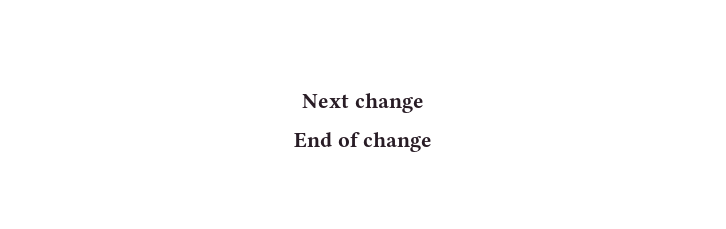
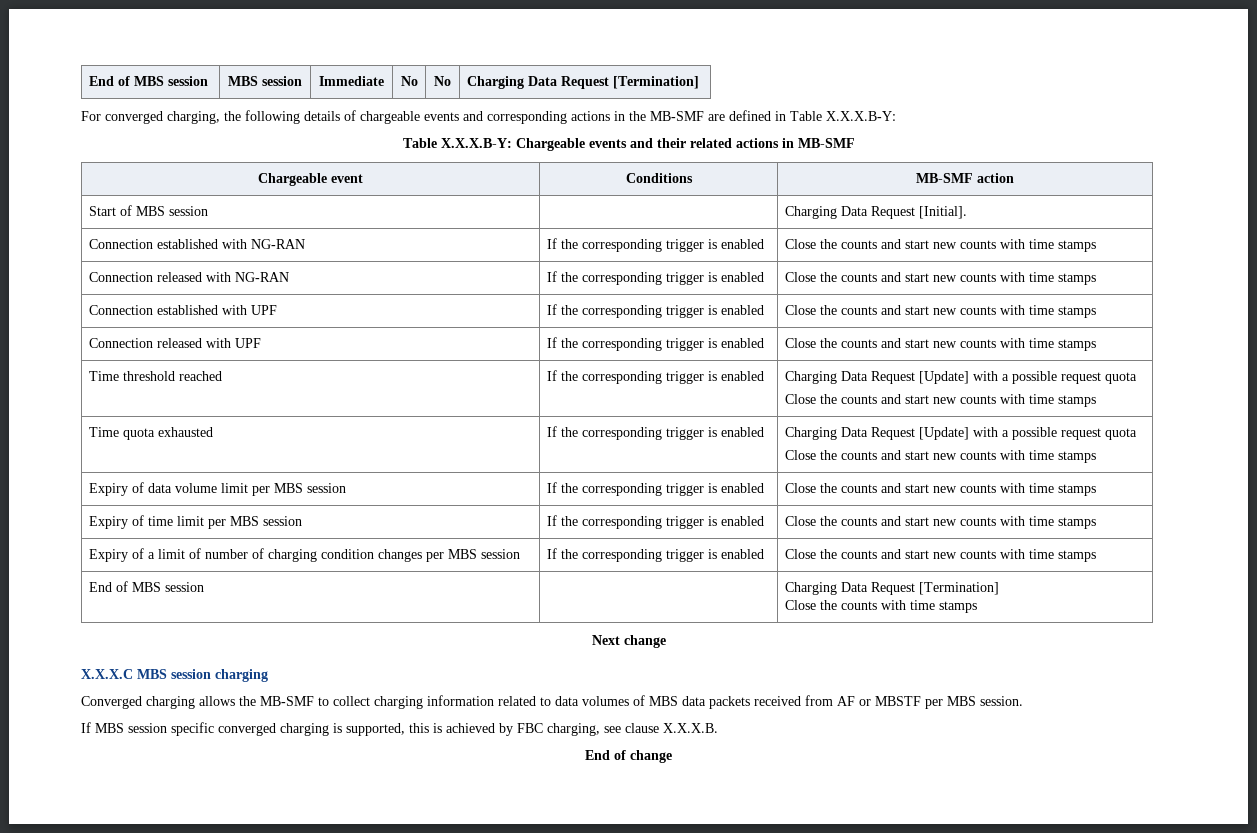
+ End of MBS session | MBS session | Immediate | No | No | Charging Data Request [Termination]
+ For converged charging, the following details of chargeable events and corresponding actions in the MB-SMF are defined in Table X.X.X.B-Y:
+ Table X.X.X.B-Y: Chargeable events and their related actions in MB-SMF
+ Chargeable event | Conditions | MB-SMF action
+ Start of MBS session | | Charging Data Request [Initial].
+ Connection established with NG-RAN | If the corresponding trigger is enabled | Close the counts and start new counts with time stamps
+ Connection released with NG-RAN | If the corresponding trigger is enabled | Close the counts and start new counts with time stamps
+ Connection established with UPF | If the corresponding trigger is enabled | Close the counts and start new counts with time stamps
+ Connection released with UPF | If the corresponding trigger is enabled | Close the counts and start new counts with time stamps
+ Time threshold reached | If the corresponding trigger is enabled | Charging Data Request [Update] with a possible request quota
+ Close the counts and start new counts with time stamps
+ Time quota exhausted | If the corresponding trigger is enabled | Charging Data Request [Update] with a possible request quota
+ Close the counts and start new counts with time stamps
+ Expiry of data volume limit per MBS session | If the corresponding trigger is enabled | Close the counts and start new counts with time stamps
+ Expiry of time limit per MBS session | If the corresponding trigger is enabled | Close the counts and start new counts with time stamps
+ Expiry of a limit of number of charging condition changes per MBS session | If the corresponding trigger is enabled | Close the counts and start new counts with time stamps
+ End of MBS session | | Charging Data Request [Termination]
+ Close the counts with time stamps
  Next change
+ X.X.X.C MBS session charging
+ Converged charging allows the MB-SMF to collect charging information related to data volumes of MBS data packets received from AF or MBSTF per MBS session.
+ If MBS session specific converged charging is supported, this is achieved by FBC charging, see clause X.X.X.B.

